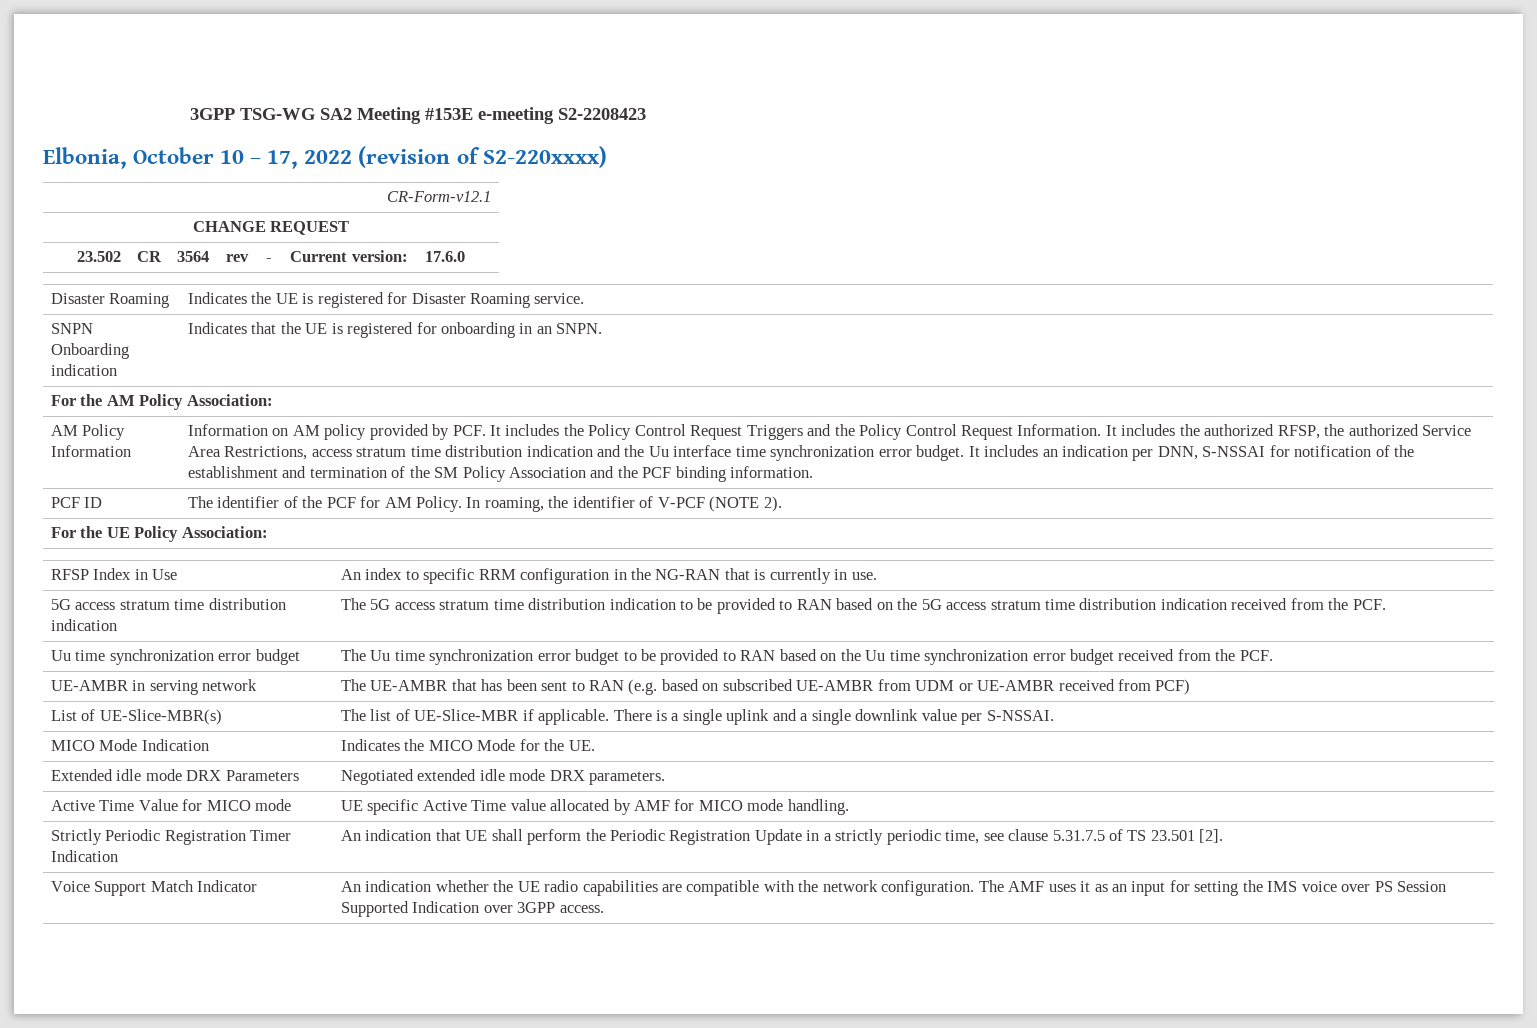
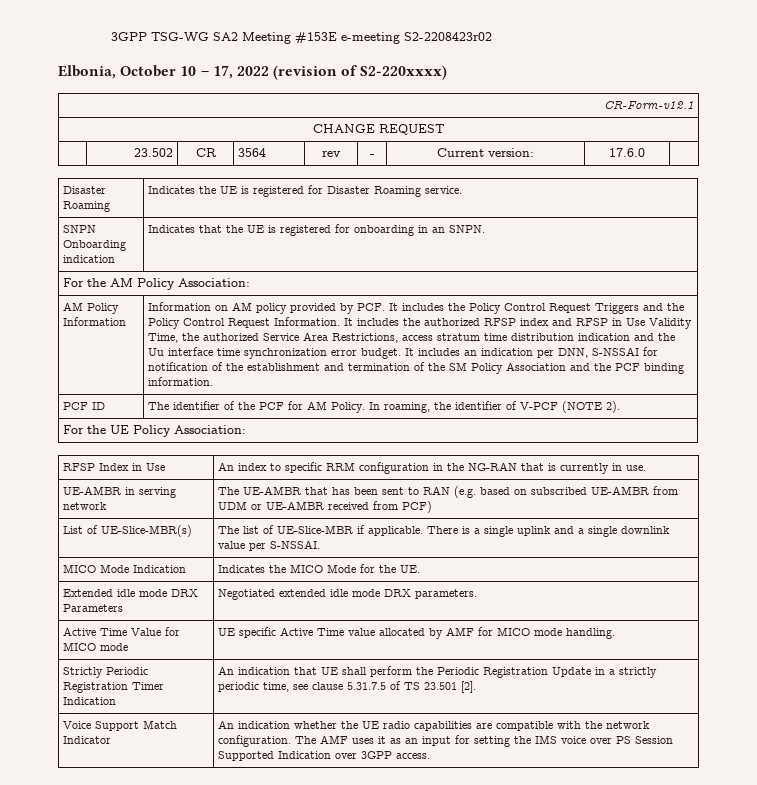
- 3GPP TSG-WG SA2 Meeting #153E e-meeting S2-2208423
+ 3GPP TSG-WG SA2 Meeting #153E e-meeting S2-2208423r02
- It includes the authorized RFSP, the authorized Service Area Restrictions, access stratum time distribution indication and the Uu interface time synchronization error budget.
+ It includes the authorized RFSP index and RFSP in Use Validity Time, the authorized Service Area Restrictions, access stratum time distribution indication and the Uu interface time synchronization error budget.
- 5G access stratum time distribution indication | The 5G access stratum time distribution indication to be provided to RAN based on the 5G access stratum time distribution indication received from the PCF.
- Uu time synchronization error budget | The Uu time synchronization error budget to be provided to RAN based on the Uu time synchronization error budget received from the PCF.

